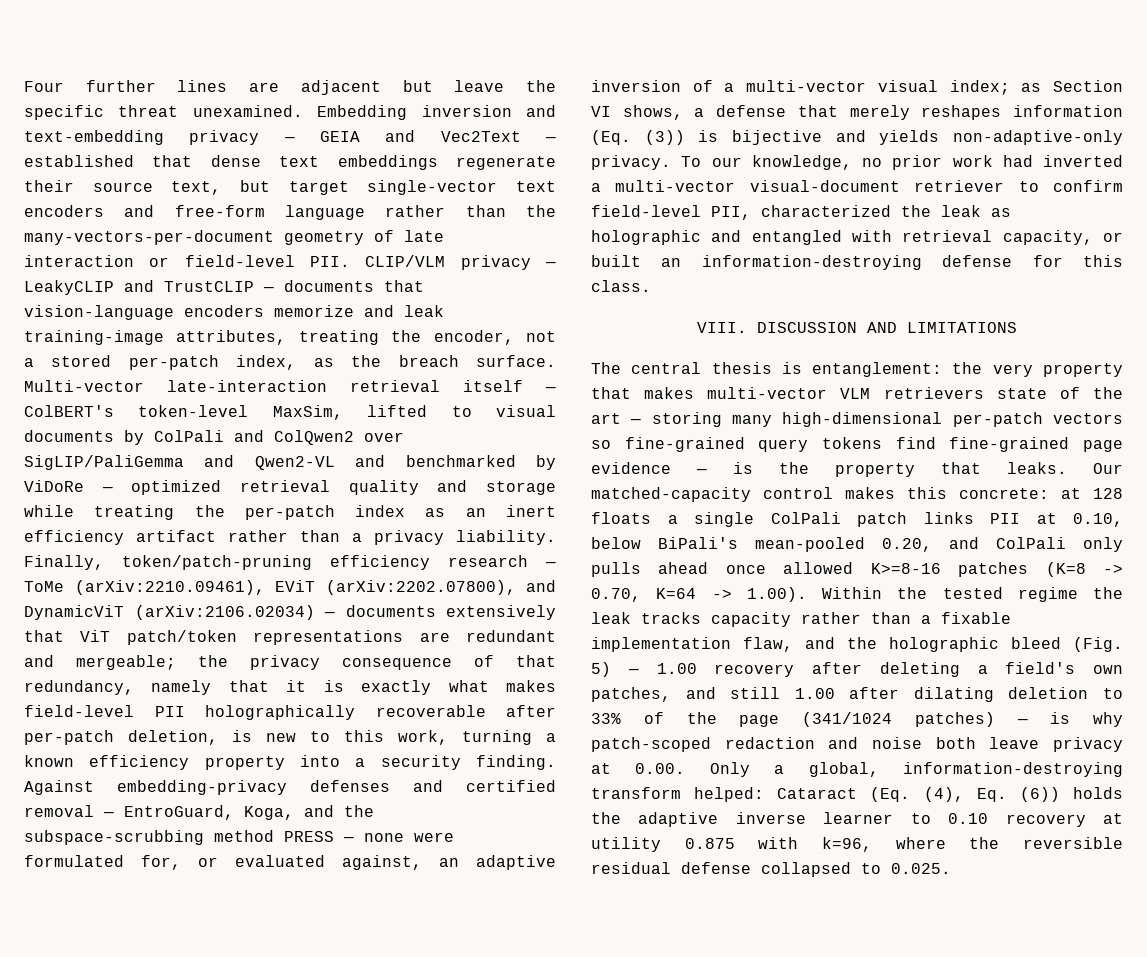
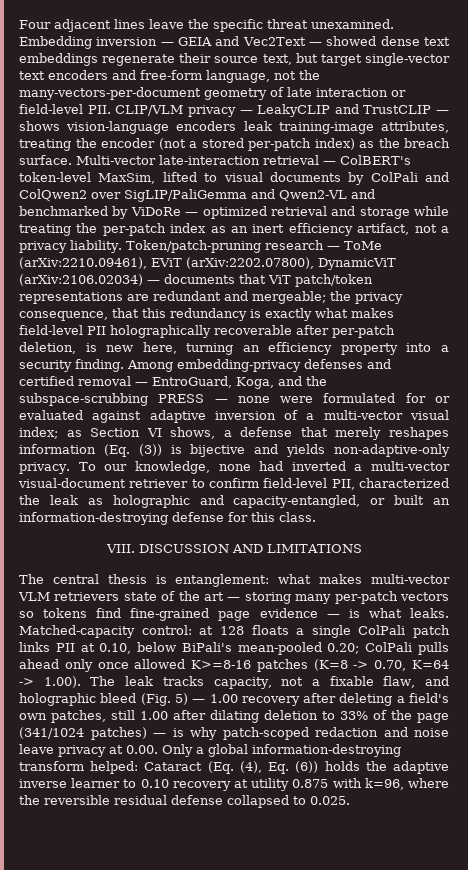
- Four further lines are adjacent but leave the specific threat unexamined.
+ Four adjacent lines leave the specific threat unexamined.
- Embedding inversion and text-embedding privacy — GEIA and Vec2Text — established that dense text embeddings regenerate their source text, but target single-vector text encoders and free-form language rather than the many-vectors-per-document geometry of late interaction or field-level PII. CLIP/VLM privacy — LeakyCLIP and TrustCLIP — documents that vision-language encoders memorize and leak training-image attributes, treating the encoder, not a stored per-patch index, as the breach surface.
+ Embedding inversion — GEIA and Vec2Text — showed dense text embeddings regenerate their source text, but target single-vector text encoders and free-form language, not the many-vectors-per-document geometry of late interaction or field-level PII. CLIP/VLM privacy — LeakyCLIP and TrustCLIP — shows vision-language encoders leak training-image attributes, treating the encoder (not a stored per-patch index) as the breach surface.
- Multi-vector late-interaction retrieval itself — ColBERT's token-level MaxSim, lifted to visual documents by ColPali and ColQwen2 over SigLIP/PaliGemma and Qwen2-VL and benchmarked by ViDoRe — optimized retrieval quality and storage while treating the per-patch index as an inert efficiency artifact rather than a privacy liability. Finally, token/patch-pruning efficiency research — ToMe (arXiv:2210.09461), EViT (arXiv:2202.07800), and DynamicViT (arXiv:2106.02034) — documents extensively that ViT patch/token representations are redundant and mergeable;
+ Multi-vector late-interaction retrieval — ColBERT's token-level MaxSim, lifted to visual documents by ColPali and ColQwen2 over SigLIP/PaliGemma and Qwen2-VL and benchmarked by ViDoRe — optimized retrieval and storage while treating the per-patch index as an inert efficiency artifact, not a privacy liability. Token/patch-pruning research — ToMe (arXiv:2210.09461), EViT (arXiv:2202.07800), DynamicViT (arXiv:2106.02034) — documents that ViT patch/token representations are redundant and mergeable;
- the privacy consequence of that redundancy, namely that it is exactly what makes field-level PII holographically recoverable after per-patch deletion, is new to this work, turning a known efficiency property into a security finding.
+ the privacy consequence, that this redundancy is exactly what makes field-level PII holographically recoverable after per-patch deletion, is new here, turning an efficiency property into a security finding.
- Against embedding-privacy defenses and certified removal — EntroGuard, Koga, and the subspace-scrubbing method PRESS — none were formulated for, or evaluated against, an adaptive inversion of a multi-vector visual index; as Section VI shows, a defense that merely reshapes information (Eq. (3)) is bijective and yields non-adaptive-only privacy.
+ Among embedding-privacy defenses and certified removal — EntroGuard, Koga, and the subspace-scrubbing PRESS — none were formulated for or evaluated against adaptive inversion of a multi-vector visual index; as Section VI shows, a defense that merely reshapes information (Eq. (3)) is bijective and yields non-adaptive-only privacy.
- To our knowledge, no prior work had inverted a multi-vector visual-document retriever to confirm field-level PII, characterized the leak as holographic and entangled with retrieval capacity, or built an information-destroying defense for this class.
+ To our knowledge, none had inverted a multi-vector visual-document retriever to confirm field-level PII, characterized the leak as holographic and capacity-entangled, or built an information-destroying defense for this class.
- the very property that makes multi-vector VLM retrievers state of the art — storing many high-dimensional per-patch vectors so fine-grained query tokens find fine-grained page evidence — is the property that leaks. Our matched-capacity control makes this concrete:
+ what makes multi-vector VLM retrievers state of the art — storing many per-patch vectors so tokens find fine-grained page evidence — is what leaks. Matched-capacity control:
- at 128 floats a single ColPali patch links PII at 0.10, below BiPali's mean-pooled 0.20, and ColPali only pulls ahead once allowed K>=8-16 patches (K=8 -> 0.70, K=64 -> 1.00). Within the tested regime the leak tracks capacity rather than a fixable implementation flaw, and the holographic bleed (Fig. 5) — 1.00 recovery after deleting a field's own patches, and still 1.00 after dilating deletion to 33% of the page (341/1024 patches) — is why patch-scoped redaction and noise both leave privacy at 0.00. Only a global, information-destroying transform helped:
+ at 128 floats a single ColPali patch links PII at 0.10, below BiPali's mean-pooled 0.20; ColPali pulls ahead only once allowed K>=8-16 patches (K=8 -> 0.70, K=64 -> 1.00). The leak tracks capacity, not a fixable flaw, and holographic bleed (Fig. 5) — 1.00 recovery after deleting a field's own patches, still 1.00 after dilating deletion to 33% of the page (341/1024 patches) — is why patch-scoped redaction and noise leave privacy at 0.00. Only a global information-destroying transform helped:

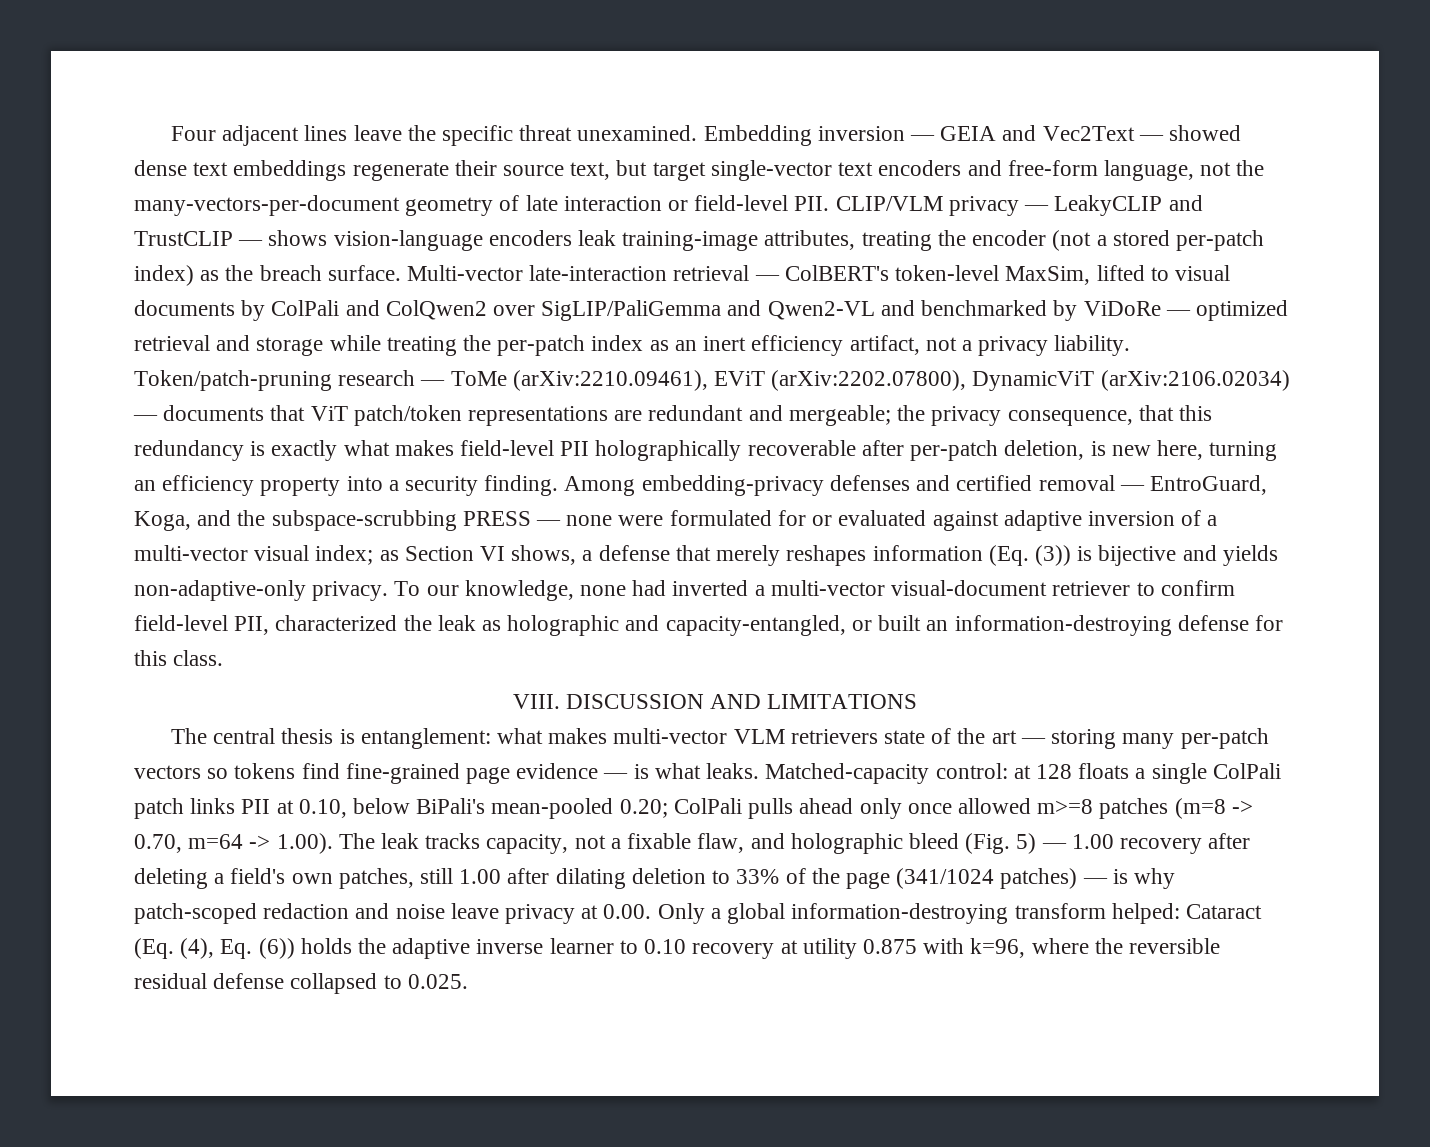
- ColPali pulls ahead only once allowed K>=8-16 patches (K=8 -> 0.70, K=64 -> 1.00). The leak tracks capacity, not a fixable flaw, and holographic bleed (Fig. 5) — 1.00 recovery after deleting a field's own patches, still 1.00 after dilating deletion to 33% of the page (341/1024 patches) — is why patch-scoped redaction and noise leave privacy at 0.00. Only a global information-destroying transform helped:
+ ColPali pulls ahead only once allowed m>=8 patches (m=8 -> 0.70, m=64 -> 1.00). The leak tracks capacity, not a fixable flaw, and holographic bleed (Fig. 5) — 1.00 recovery after deleting a field's own patches, still 1.00 after dilating deletion to 33% of the page (341/1024 patches) — is why patch-scoped redaction and noise leave privacy at 0.00. Only a global information-destroying transform helped:

